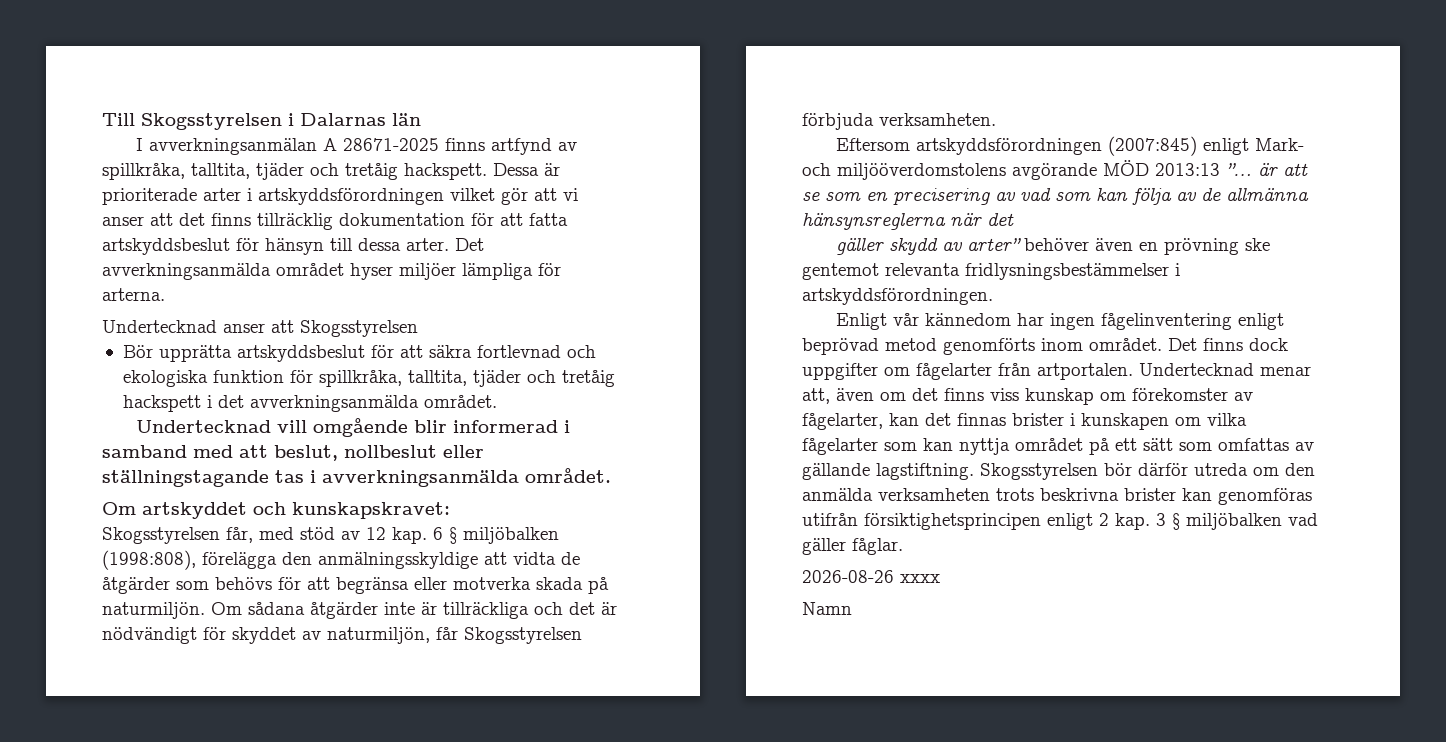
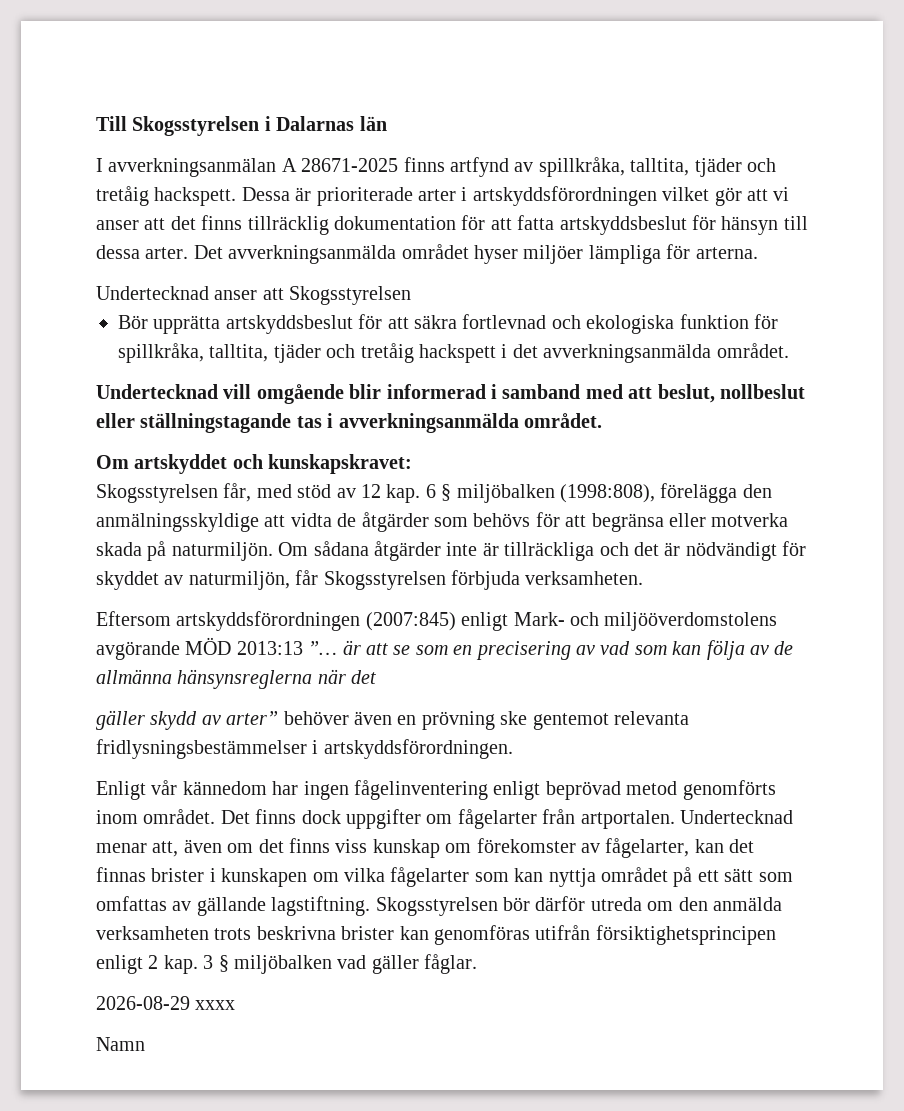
- 2026-08-26 xxxx
+ 2026-08-29 xxxx

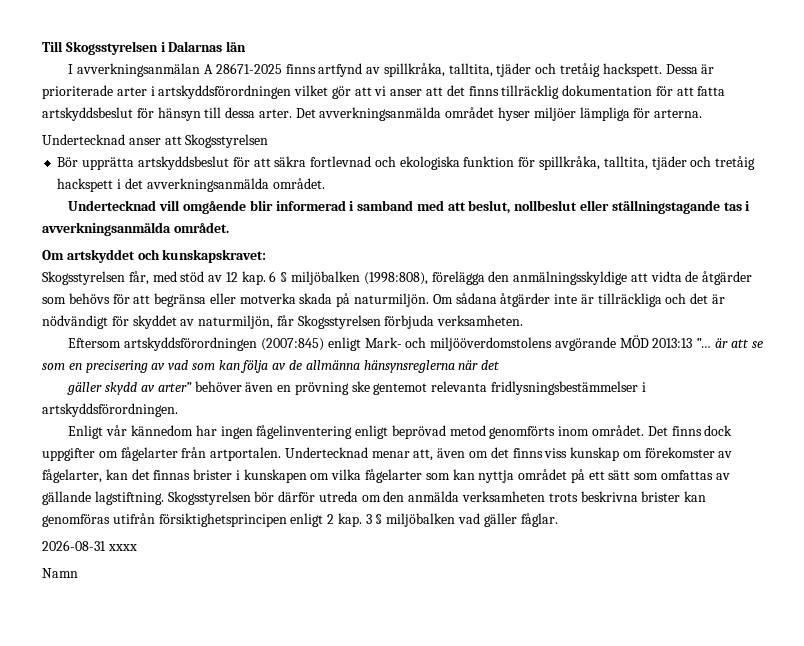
- 2026-08-29 xxxx
+ 2026-08-31 xxxx

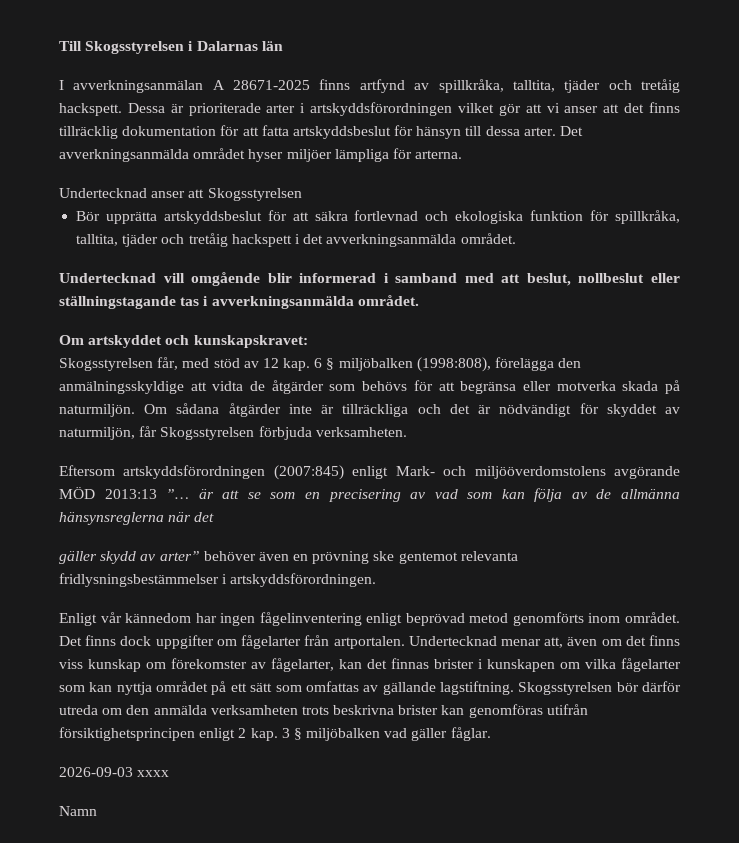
- 2026-08-31 xxxx
+ 2026-09-03 xxxx

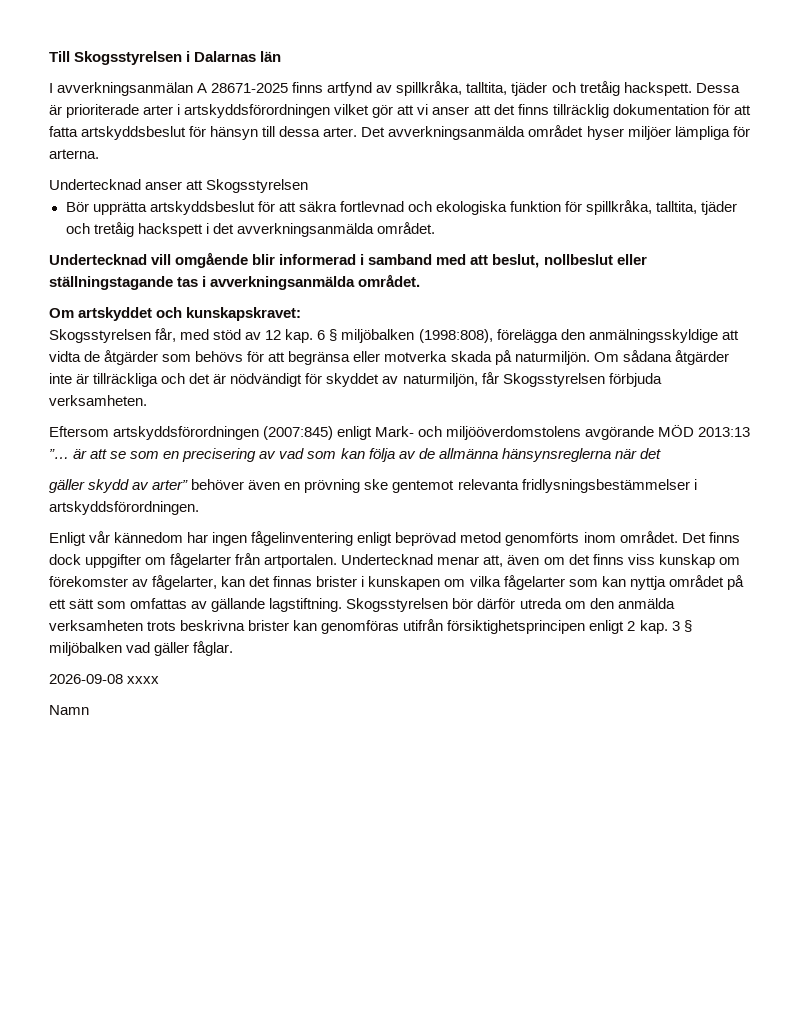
- 2026-09-03 xxxx
+ 2026-09-08 xxxx

